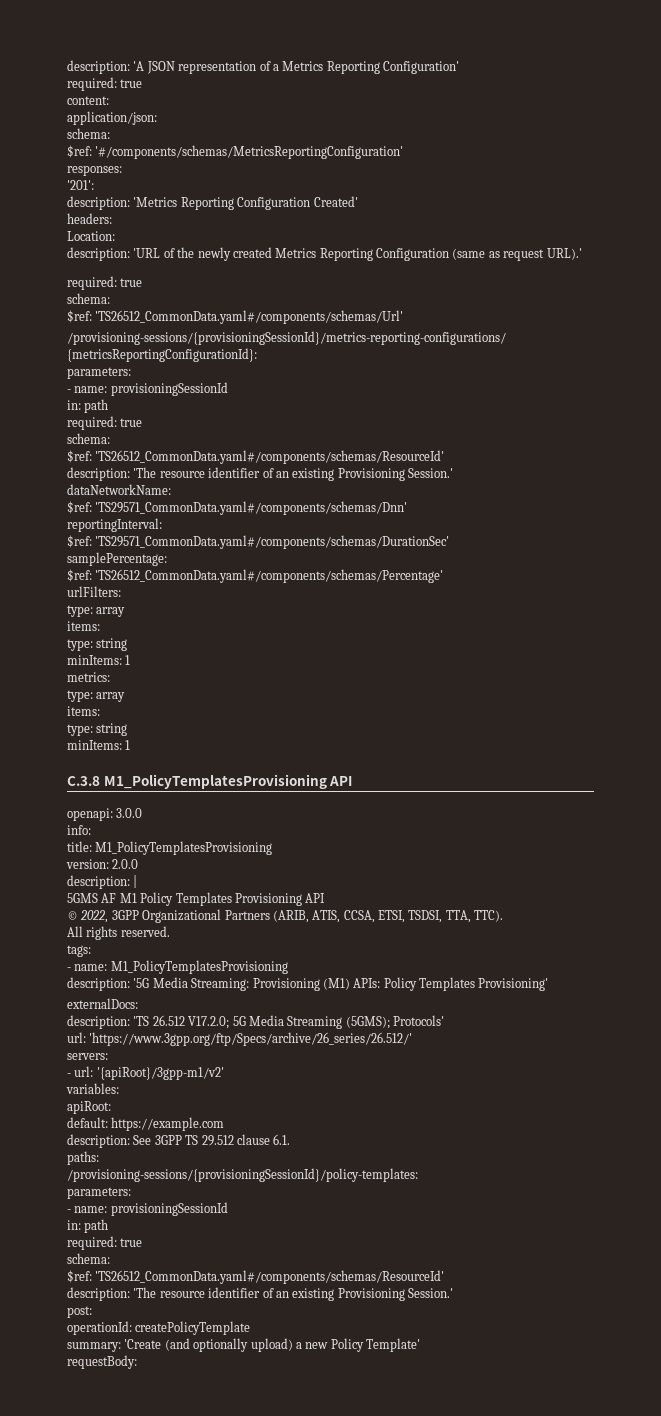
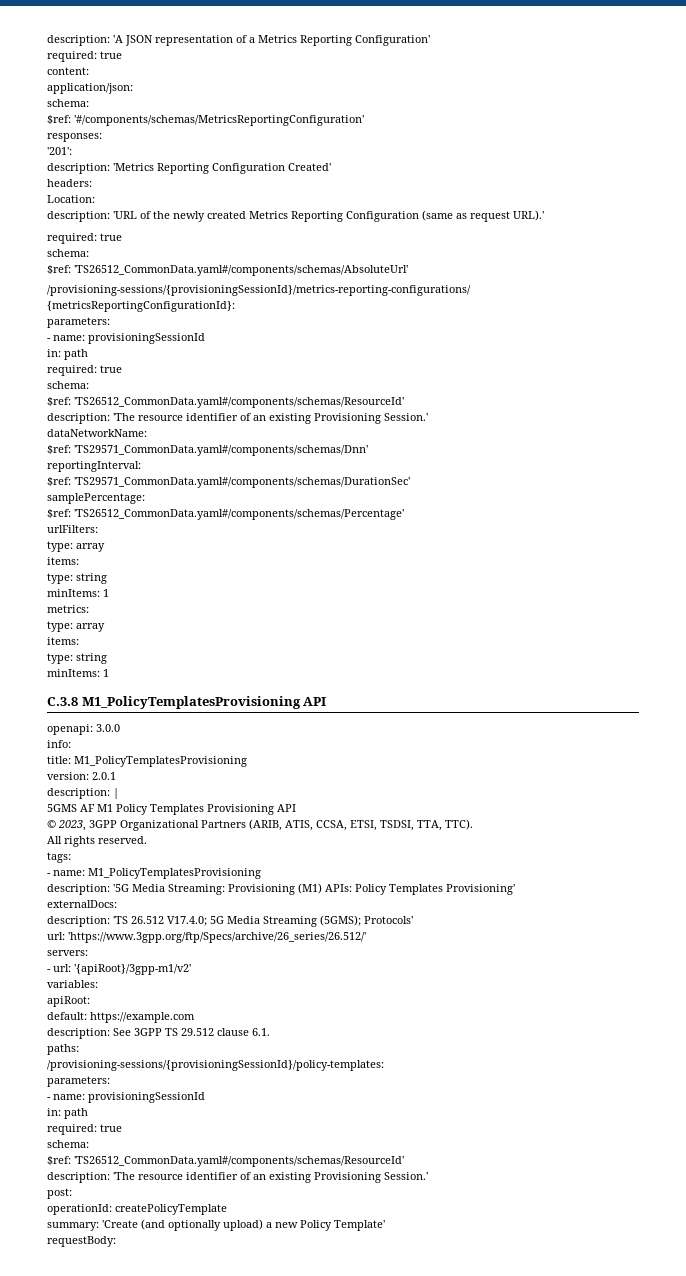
- $ref: 'TS26512_CommonData.yaml#/components/schemas/Url'
+ $ref: 'TS26512_CommonData.yaml#/components/schemas/AbsoluteUrl'
- version: 2.0.0
+ version: 2.0.1
- © 2022, 3GPP Organizational Partners (ARIB, ATIS, CCSA, ETSI, TSDSI, TTA, TTC).
+ © 2023, 3GPP Organizational Partners (ARIB, ATIS, CCSA, ETSI, TSDSI, TTA, TTC).
- description: 'TS 26.512 V17.2.0; 5G Media Streaming (5GMS); Protocols'
+ description: 'TS 26.512 V17.4.0; 5G Media Streaming (5GMS); Protocols'

